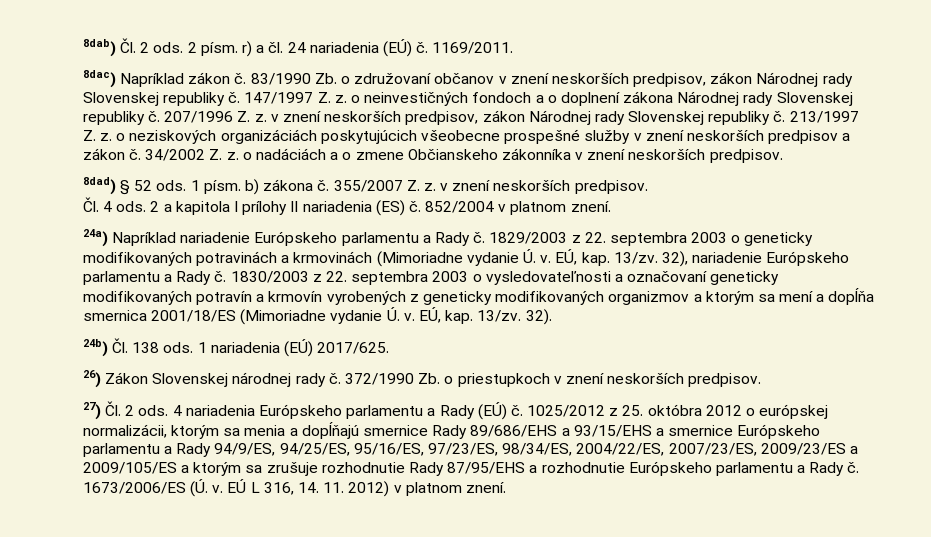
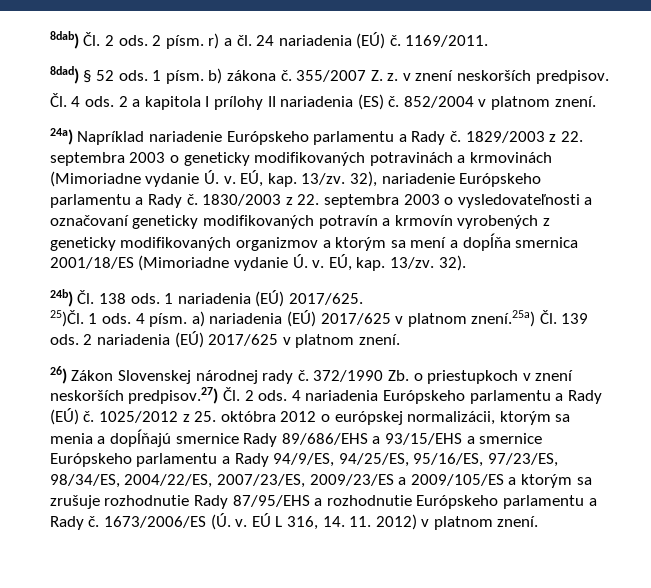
- 8dac) Napríklad zákon č. 83/1990 Zb. o združovaní občanov v znení neskorších predpisov, zákon Národnej rady Slovenskej republiky č. 147/1997 Z. z. o neinvestičných fondoch a o doplnení zákona Národnej rady Slovenskej republiky č. 207/1996 Z. z. v znení neskorších predpisov, zákon Národnej rady Slovenskej republiky č. 213/1997 Z. z. o neziskových organizáciách poskytujúcich všeobecne prospešné služby v znení neskorších predpisov a zákon č. 34/2002 Z. z. o nadáciách a o zmene Občianskeho zákonníka v znení neskorších predpisov.
+ 25)Čl. 1 ods. 4 písm. a) nariadenia (EÚ) 2017/625 v platnom znení.25a) Čl. 139 ods. 2 nariadenia (EÚ) 2017/625 v platnom znení.
- 372/1990 Zb. o priestupkoch v znení neskorších predpisov.
- 27) Čl. 2 ods.
+ 372/1990 Zb. o priestupkoch v znení neskorších predpisov.27) Čl. 2 ods.

